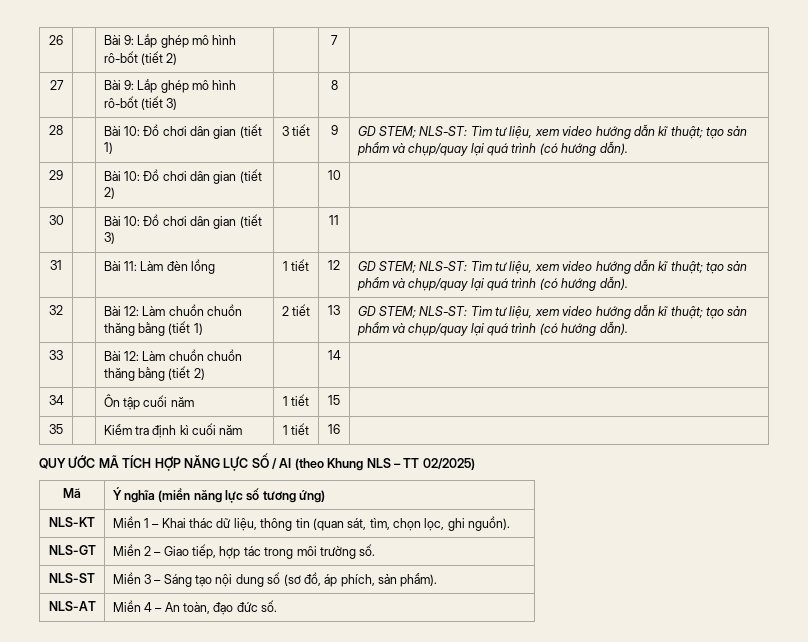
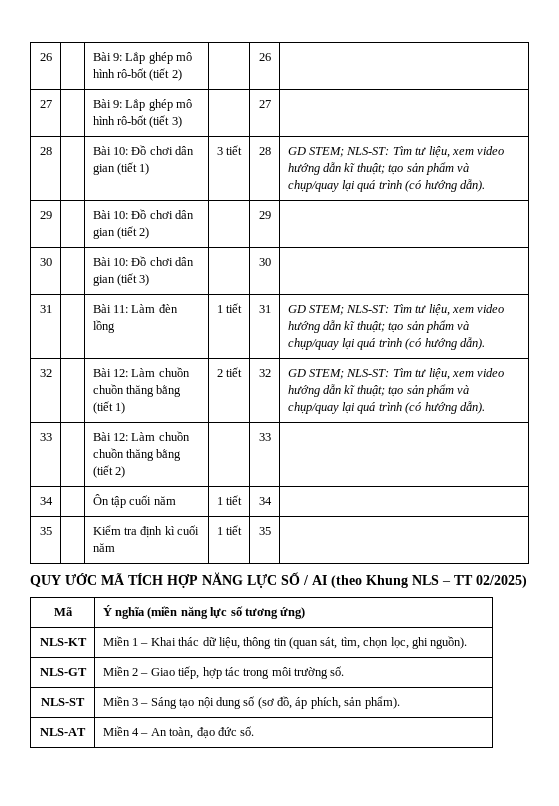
- 26 | | Bài 9: Lắp ghép mô hình rô-bốt (tiết 2) | | 7 |
+ 26 | | Bài 9: Lắp ghép mô hình rô-bốt (tiết 2) | | 26 |
- 27 | | Bài 9: Lắp ghép mô hình rô-bốt (tiết 3) | | 8 |
+ 27 | | Bài 9: Lắp ghép mô hình rô-bốt (tiết 3) | | 27 |
- 28 | | Bài 10: Đồ chơi dân gian (tiết 1) | 3 tiết | 9 | GD STEM; NLS-ST: Tìm tư liệu, xem video hướng dẫn kĩ thuật; tạo sản phẩm và chụp/quay lại quá trình (có hướng dẫn).
+ 28 | | Bài 10: Đồ chơi dân gian (tiết 1) | 3 tiết | 28 | GD STEM; NLS-ST: Tìm tư liệu, xem video hướng dẫn kĩ thuật; tạo sản phẩm và chụp/quay lại quá trình (có hướng dẫn).
- 29 | | Bài 10: Đồ chơi dân gian (tiết 2) | | 10 |
+ 29 | | Bài 10: Đồ chơi dân gian (tiết 2) | | 29 |
- 30 | | Bài 10: Đồ chơi dân gian (tiết 3) | | 11 |
+ 30 | | Bài 10: Đồ chơi dân gian (tiết 3) | | 30 |
- 31 | | Bài 11: Làm đèn lồng | 1 tiết | 12 | GD STEM; NLS-ST: Tìm tư liệu, xem video hướng dẫn kĩ thuật; tạo sản phẩm và chụp/quay lại quá trình (có hướng dẫn).
+ 31 | | Bài 11: Làm đèn lồng | 1 tiết | 31 | GD STEM; NLS-ST: Tìm tư liệu, xem video hướng dẫn kĩ thuật; tạo sản phẩm và chụp/quay lại quá trình (có hướng dẫn).
- 32 | | Bài 12: Làm chuồn chuồn thăng bằng (tiết 1) | 2 tiết | 13 | GD STEM; NLS-ST: Tìm tư liệu, xem video hướng dẫn kĩ thuật; tạo sản phẩm và chụp/quay lại quá trình (có hướng dẫn).
+ 32 | | Bài 12: Làm chuồn chuồn thăng bằng (tiết 1) | 2 tiết | 32 | GD STEM; NLS-ST: Tìm tư liệu, xem video hướng dẫn kĩ thuật; tạo sản phẩm và chụp/quay lại quá trình (có hướng dẫn).
- 33 | | Bài 12: Làm chuồn chuồn thăng bằng (tiết 2) | | 14 |
+ 33 | | Bài 12: Làm chuồn chuồn thăng bằng (tiết 2) | | 33 |
- 34 | | Ôn tập cuối năm | 1 tiết | 15 |
+ 34 | | Ôn tập cuối năm | 1 tiết | 34 |
- 35 | | Kiểm tra định kì cuối năm | 1 tiết | 16 |
+ 35 | | Kiểm tra định kì cuối năm | 1 tiết | 35 |

